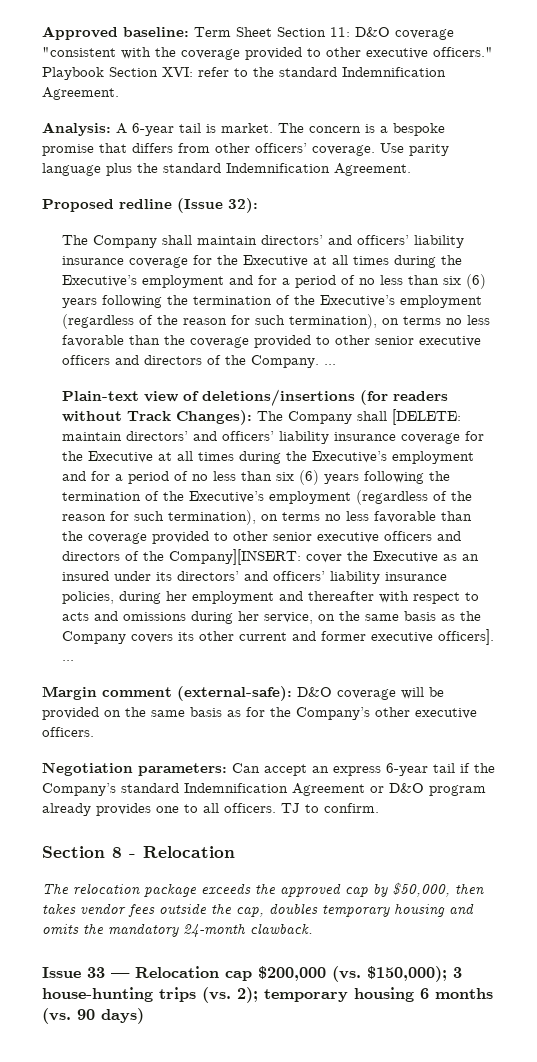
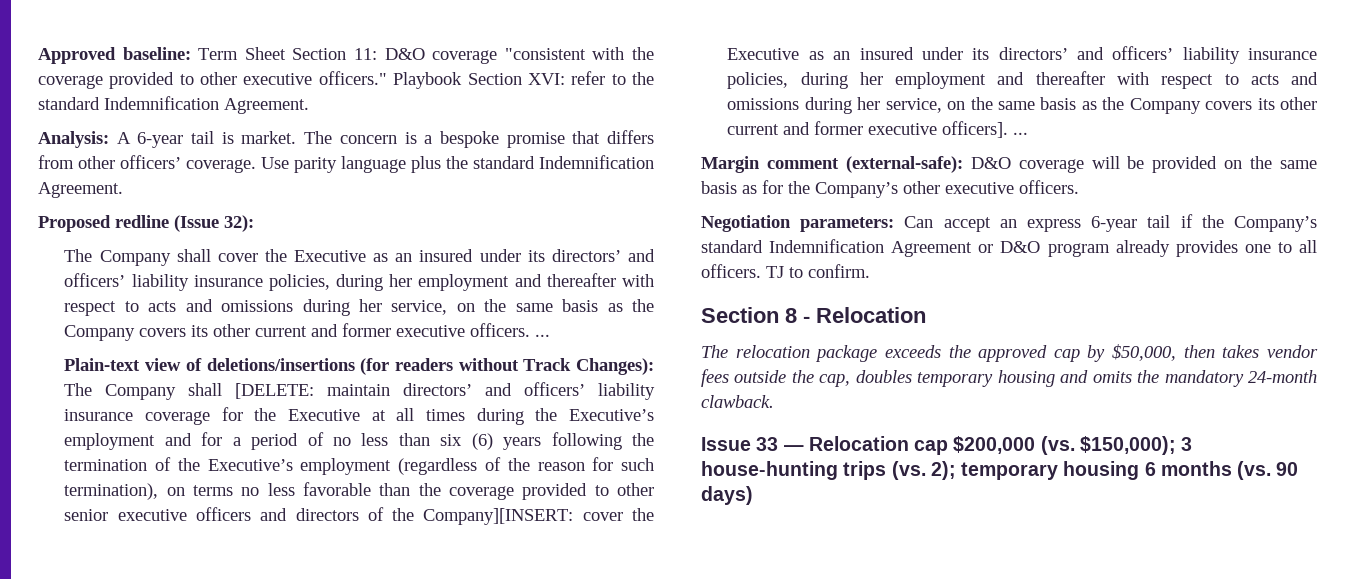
- The Company shall maintain directors’ and officers’ liability insurance coverage for the Executive at all times during the Executive’s employment and for a period of no less than six (6) years following the termination of the Executive’s employment (regardless of the reason for such termination), on terms no less favorable than the coverage provided to other senior executive officers and directors of the Company. ...
+ The Company shall cover the Executive as an insured under its directors’ and officers’ liability insurance policies, during her employment and thereafter with respect to acts and omissions during her service, on the same basis as the Company covers its other current and former executive officers. ...

